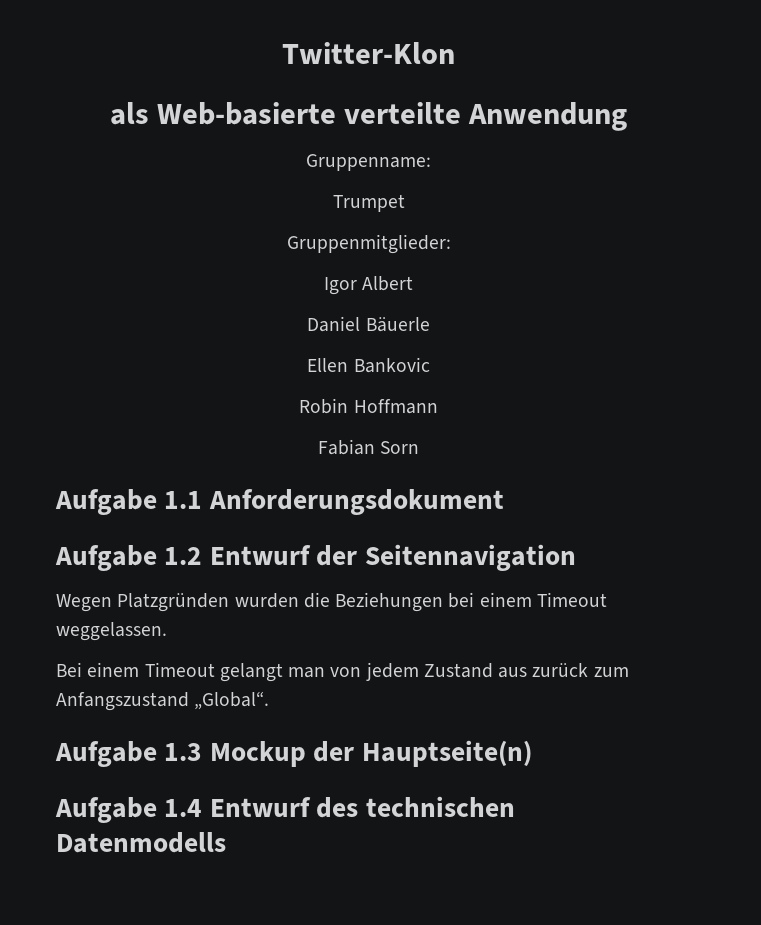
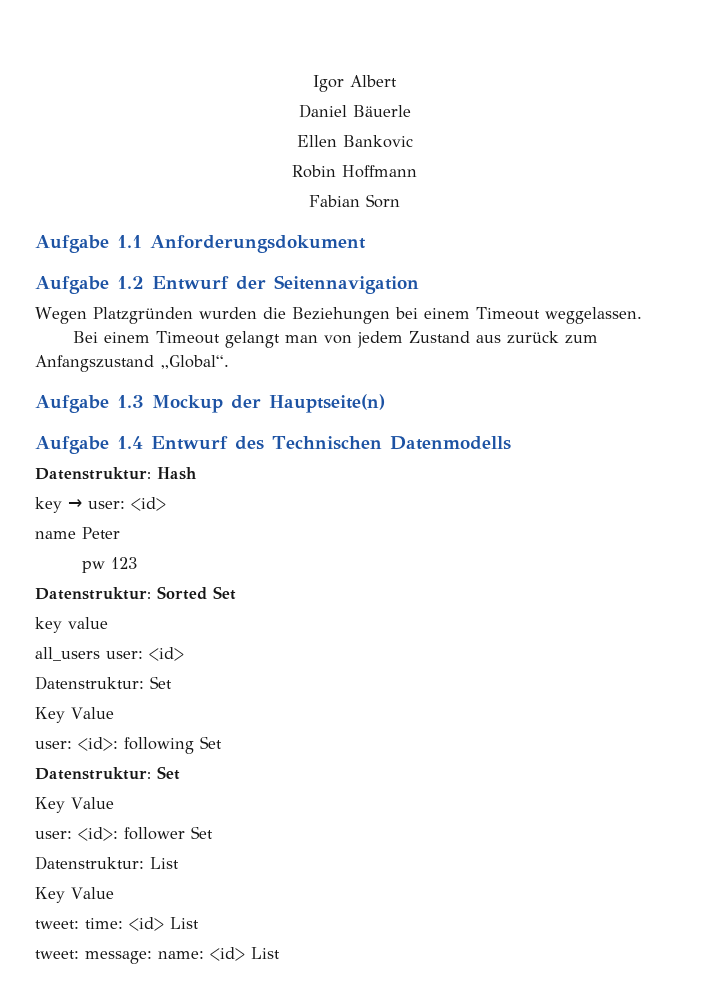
- Twitter-Klon
- als Web-basierte verteilte Anwendung
- Gruppenname:
- Trumpet
- Gruppenmitglieder:
- Aufgabe 1.4 Entwurf des technischen Datenmodells
+ Aufgabe 1.4 Entwurf des Technischen Datenmodells
+ Datenstruktur: Hash
+ key → user: <id>
+ name Peter
+ pw 123
+ Datenstruktur: Sorted Set
+ key value
+ all_users user: <id>
+ Datenstruktur: Set
+ Key Value
+ user: <id>: following Set
+ Datenstruktur: Set
+ Key Value
+ user: <id>: follower Set
+ Datenstruktur: List
+ Key Value
+ tweet: time: <id> List
+ tweet: message: name: <id> List

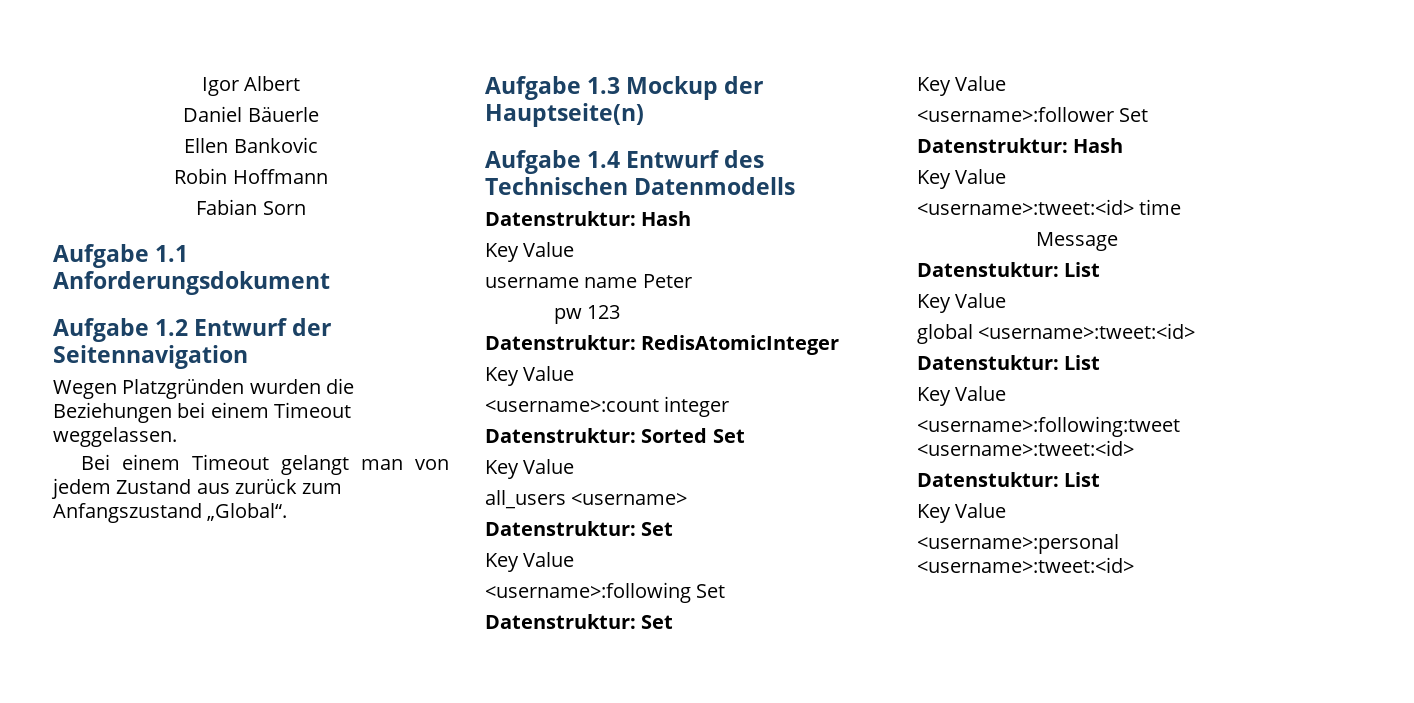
  Aufgabe 1.4 Entwurf des Technischen Datenmodells
  Datenstruktur: Hash
- key → user: <id>
- name Peter
+ Key Value
+ username name Peter
+ Datenstruktur: RedisAtomicInteger
+ Key Value
+ <username>:count integer
  Datenstruktur: Sorted Set
- key value
+ Key Value
- all_users user: <id>
+ all_users <username>
  Datenstruktur: Set
  Key Value
- user: <id>: following Set
+ <username>:following Set
- user: <id>: follower Set
- Datenstruktur: List
+ <username>:follower Set
+ Datenstruktur: Hash
  Key Value
- tweet: time: <id> List
- tweet: message: name: <id> List
+ <username>:tweet:<id> time
+ Message
+ Datenstuktur: List
+ Key Value
+ global <username>:tweet:<id>
+ Datenstuktur: List
+ Key Value
+ <username>:following:tweet <username>:tweet:<id>
+ Datenstuktur: List
+ Key Value
+ <username>:personal <username>:tweet:<id>

